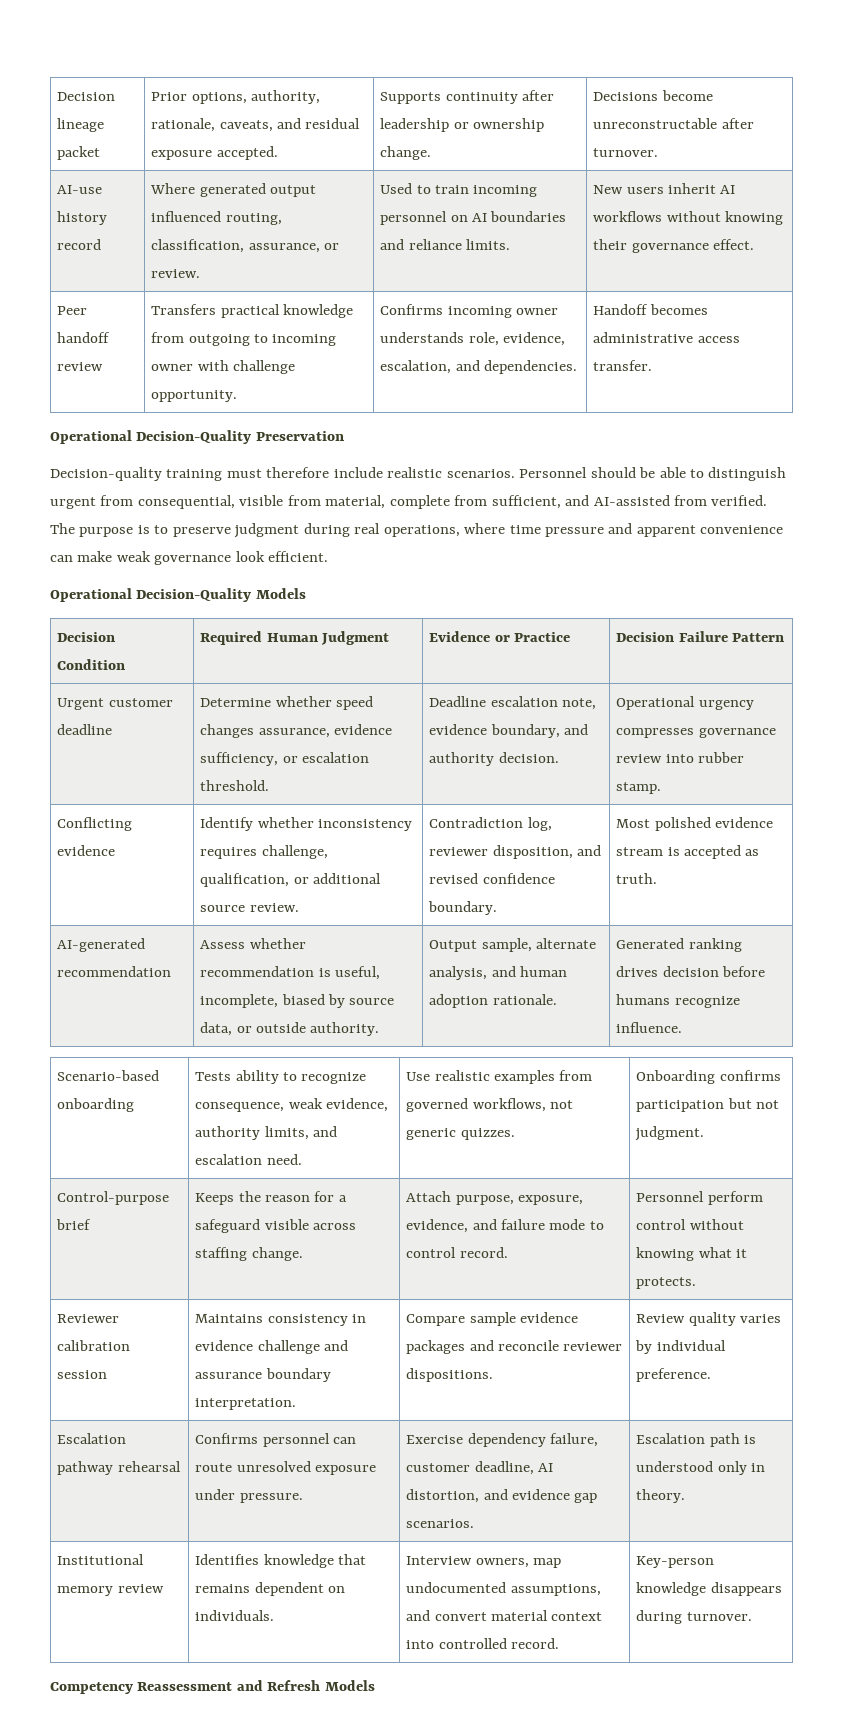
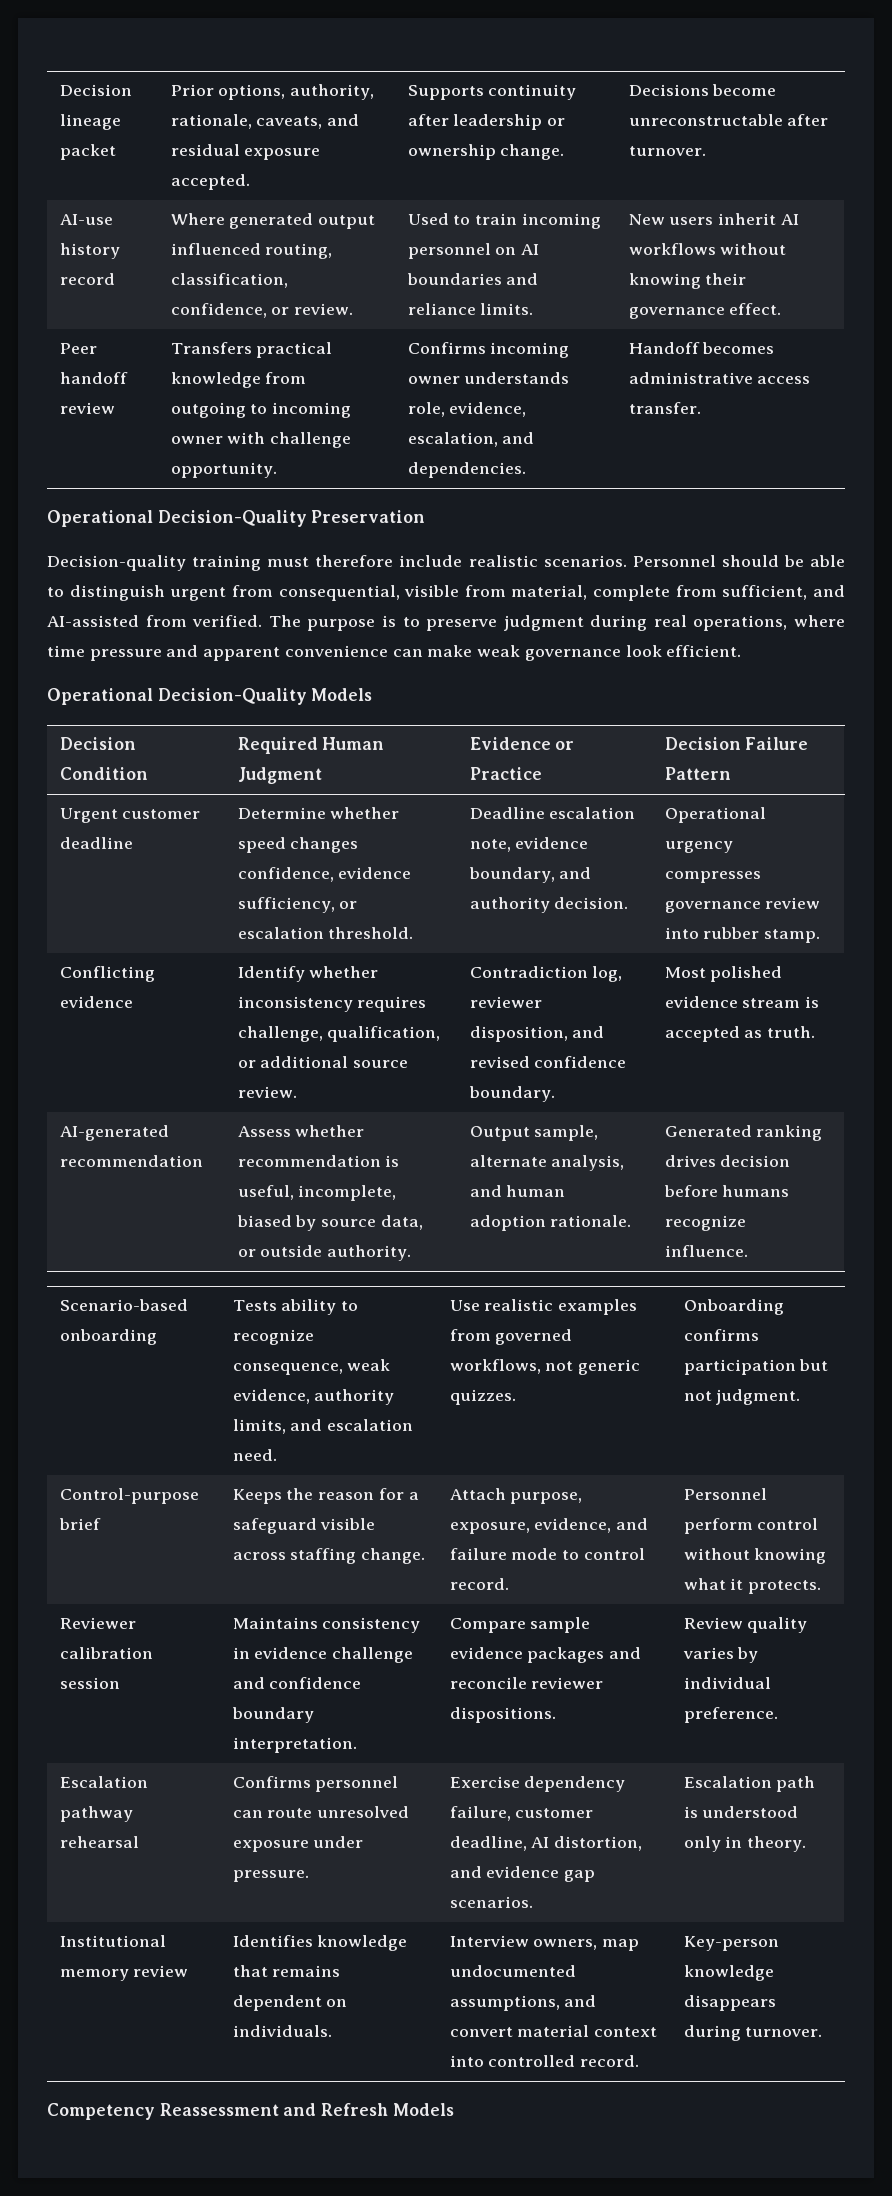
- AI-use history record | Where generated output influenced routing, classification, assurance, or review. | Used to train incoming personnel on AI boundaries and reliance limits. | New users inherit AI workflows without knowing their governance effect.
+ AI-use history record | Where generated output influenced routing, classification, confidence, or review. | Used to train incoming personnel on AI boundaries and reliance limits. | New users inherit AI workflows without knowing their governance effect.
- Urgent customer deadline | Determine whether speed changes assurance, evidence sufficiency, or escalation threshold. | Deadline escalation note, evidence boundary, and authority decision. | Operational urgency compresses governance review into rubber stamp.
+ Urgent customer deadline | Determine whether speed changes confidence, evidence sufficiency, or escalation threshold. | Deadline escalation note, evidence boundary, and authority decision. | Operational urgency compresses governance review into rubber stamp.
- Reviewer calibration session | Maintains consistency in evidence challenge and assurance boundary interpretation. | Compare sample evidence packages and reconcile reviewer dispositions. | Review quality varies by individual preference.
+ Reviewer calibration session | Maintains consistency in evidence challenge and confidence boundary interpretation. | Compare sample evidence packages and reconcile reviewer dispositions. | Review quality varies by individual preference.

